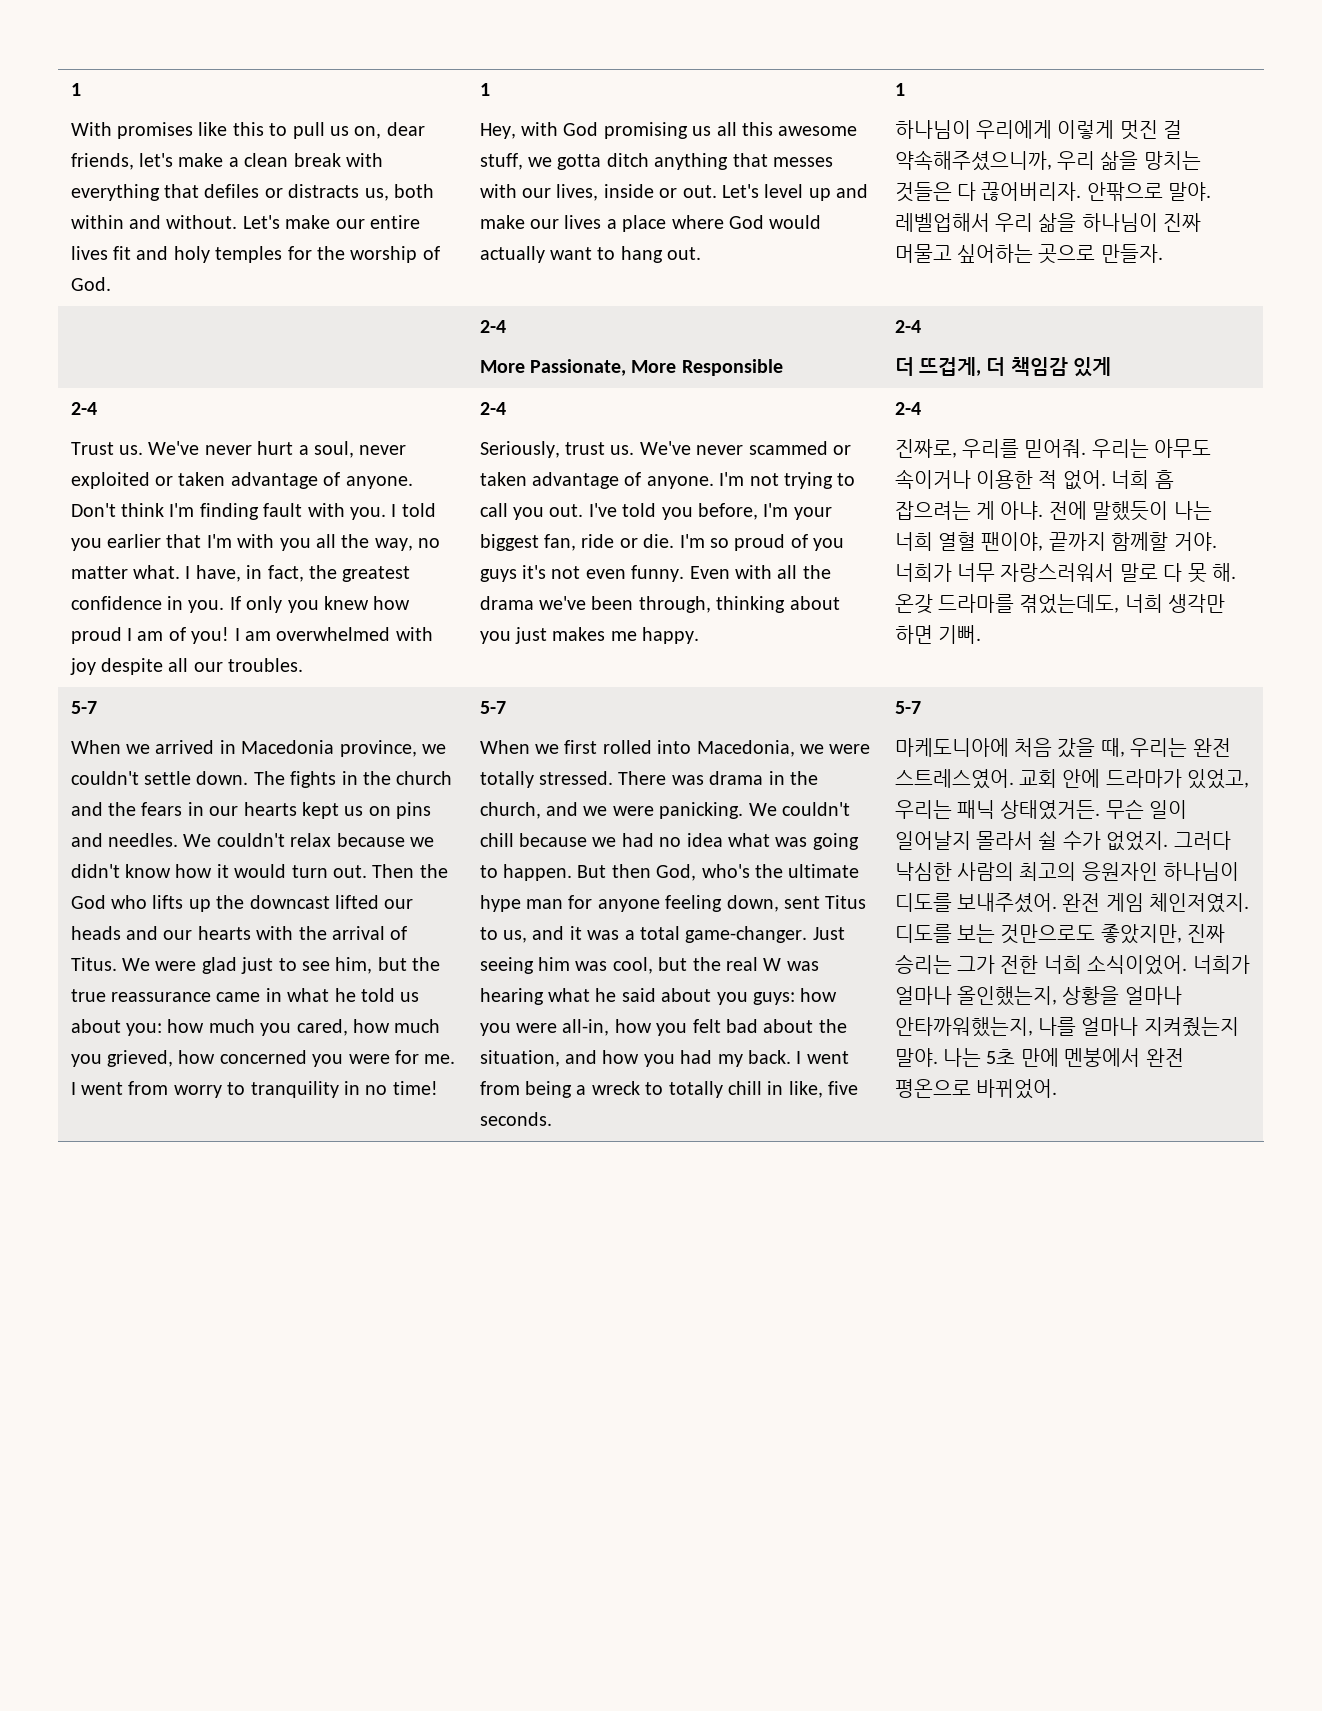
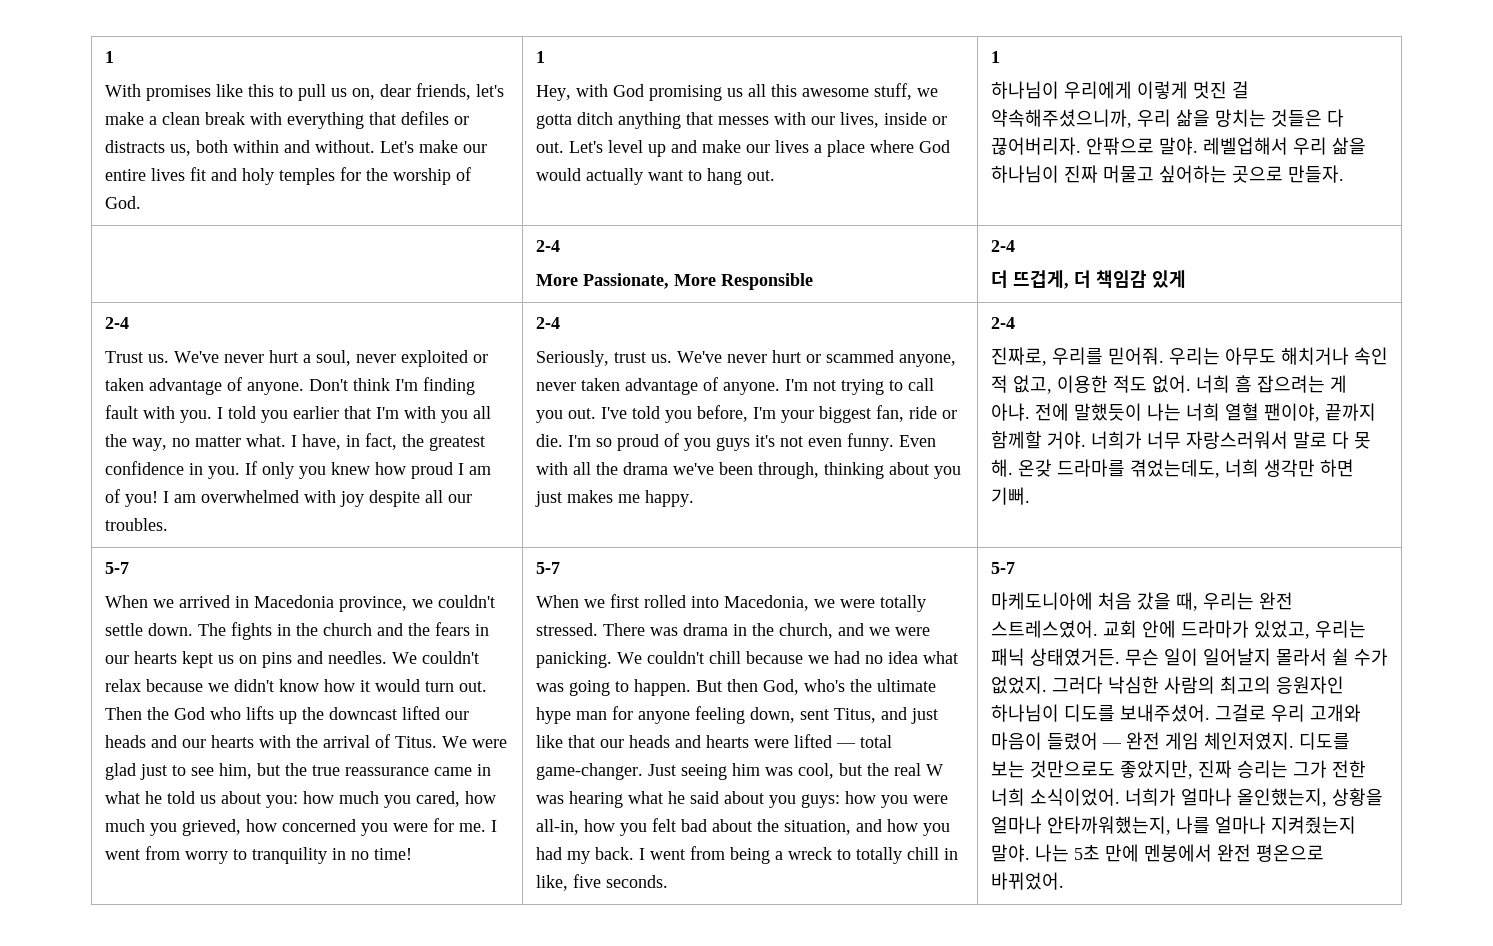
- We've never scammed or taken advantage of anyone.
+ We've never hurt or scammed anyone, never taken advantage of anyone.
- 우리는 아무도 속이거나 이용한 적 없어.
+ 우리는 아무도 해치거나 속인 적 없고, 이용한 적도 없어.
- But then God, who's the ultimate hype man for anyone feeling down, sent Titus to us, and it was a total game-changer.
+ But then God, who's the ultimate hype man for anyone feeling down, sent Titus, and just like that our heads and hearts were lifted — total game-changer.
- 완전 게임 체인저였지.
+ 그걸로 우리 고개와 마음이 들렸어 — 완전 게임 체인저였지.

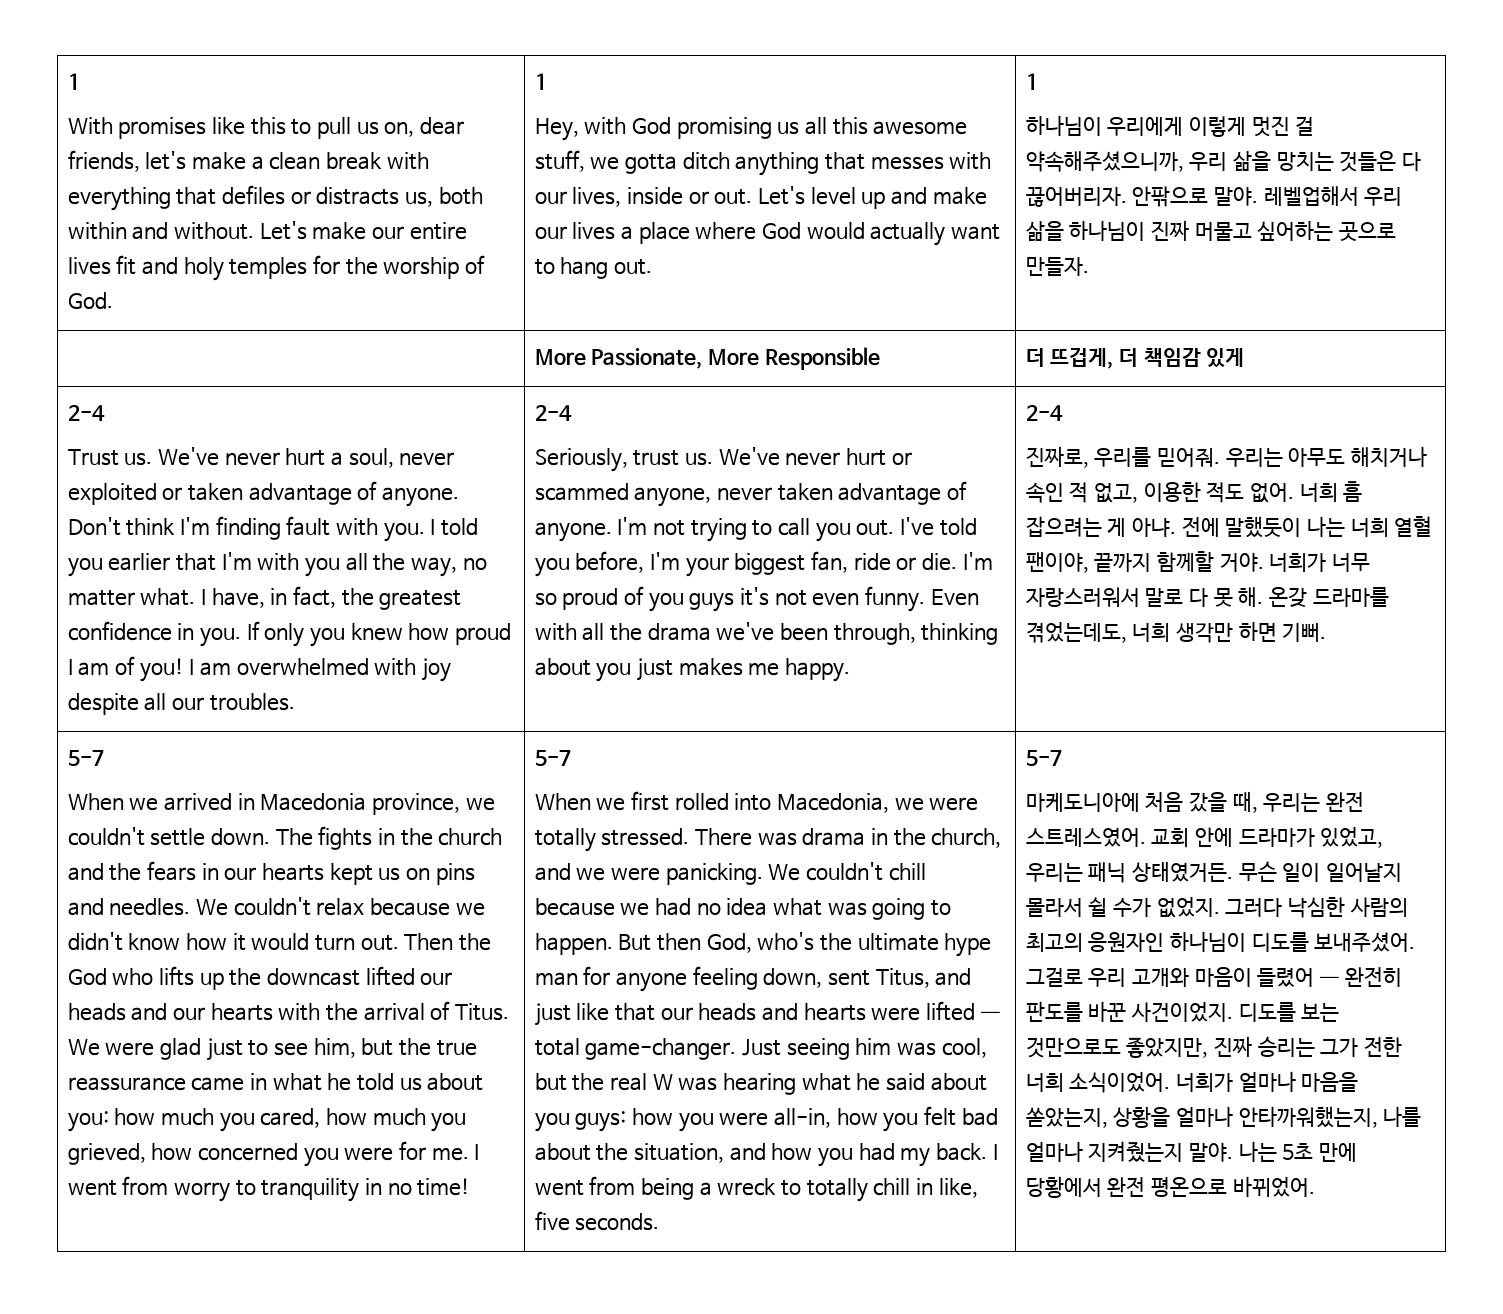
  레벨업해서 우리 삶을 하나님이 진짜 머물고 싶어하는 곳으로 만들자.
- | 2-4
- More Passionate, More Responsible | 2-4
- 더 뜨겁게, 더 책임감 있게
+ | More Passionate, More Responsible | 더 뜨겁게, 더 책임감 있게
- 그걸로 우리 고개와 마음이 들렸어 — 완전 게임 체인저였지.
+ 그걸로 우리 고개와 마음이 들렸어 — 완전히 판도를 바꾼 사건이었지.
- 너희가 얼마나 올인했는지, 상황을 얼마나 안타까워했는지, 나를 얼마나 지켜줬는지 말야.
+ 너희가 얼마나 마음을 쏟았는지, 상황을 얼마나 안타까워했는지, 나를 얼마나 지켜줬는지 말야.
- 나는 5초 만에 멘붕에서 완전 평온으로 바뀌었어.
+ 나는 5초 만에 당황에서 완전 평온으로 바뀌었어.

